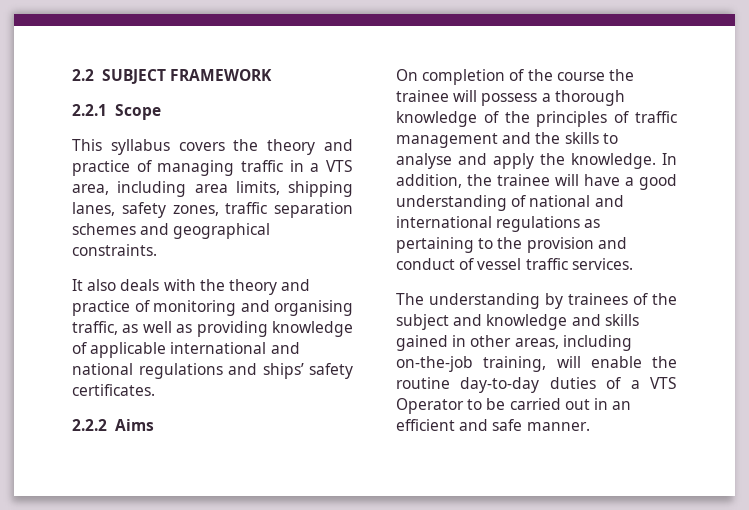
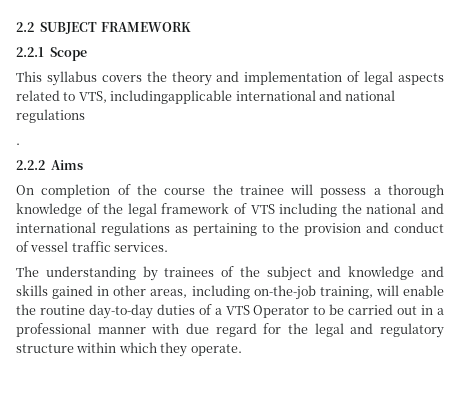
- This syllabus covers the theory and practice of managing traffic in a VTS area, including area limits, shipping lanes, safety zones, traffic separation schemes and geographical constraints.
- It also deals with the theory and practice of monitoring and organising traffic, as well as providing knowledge of applicable international and national regulations and ships’ safety certificates.
+ This syllabus covers the theory and implementation of legal aspects related to VTS, includingapplicable international and national regulations
+ .
- On completion of the course the trainee will possess a thorough knowledge of the principles of traffic management and the skills to analyse and apply the knowledge. In addition, the trainee will have a good understanding of national and international regulations as pertaining to the provision and conduct of vessel traffic services.
+ On completion of the course the trainee will possess a thorough knowledge of the legal framework of VTS including the national and international regulations as pertaining to the provision and conduct of vessel traffic services.
- The understanding by trainees of the subject and knowledge and skills gained in other areas, including on-the-job training, will enable the routine day-to-day duties of a VTS Operator to be carried out in an efficient and safe manner.
+ The understanding by trainees of the subject and knowledge and skills gained in other areas, including on-the-job training, will enable the routine day-to-day duties of a VTS Operator to be carried out in a professional manner with due regard for the legal and regulatory structure within which they operate.

